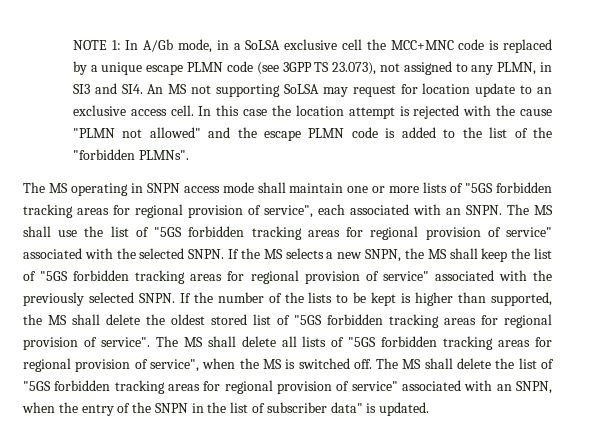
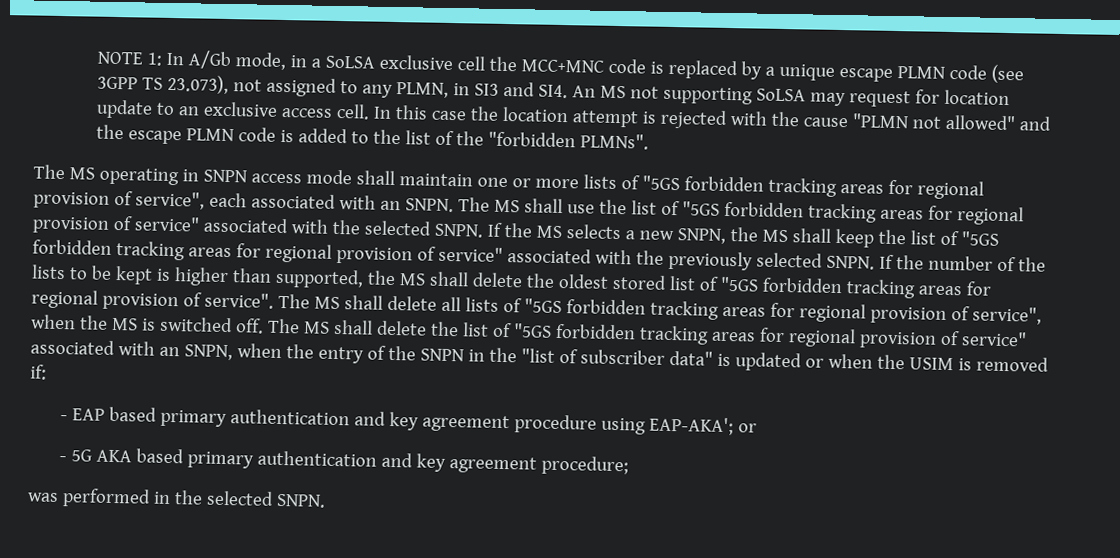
- The MS shall delete the list of "5GS forbidden tracking areas for regional provision of service" associated with an SNPN, when the entry of the SNPN in the list of subscriber data" is updated.
+ The MS shall delete the list of "5GS forbidden tracking areas for regional provision of service" associated with an SNPN, when the entry of the SNPN in the "list of subscriber data" is updated or when the USIM is removed if:
+ - EAP based primary authentication and key agreement procedure using EAP-AKA'; or
+ - 5G AKA based primary authentication and key agreement procedure;
+ was performed in the selected SNPN.

